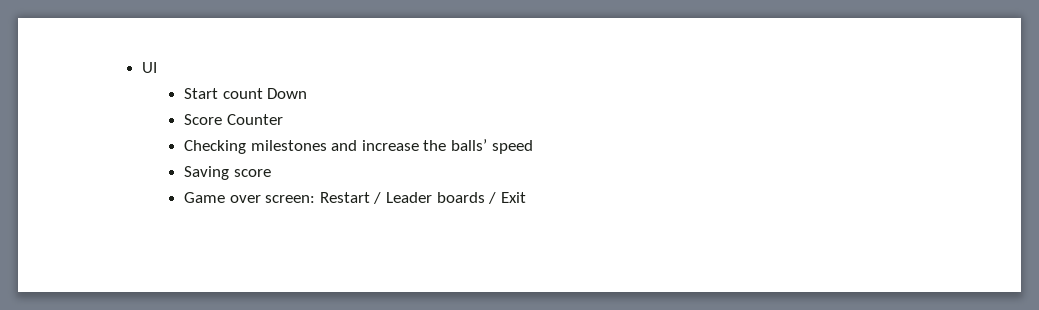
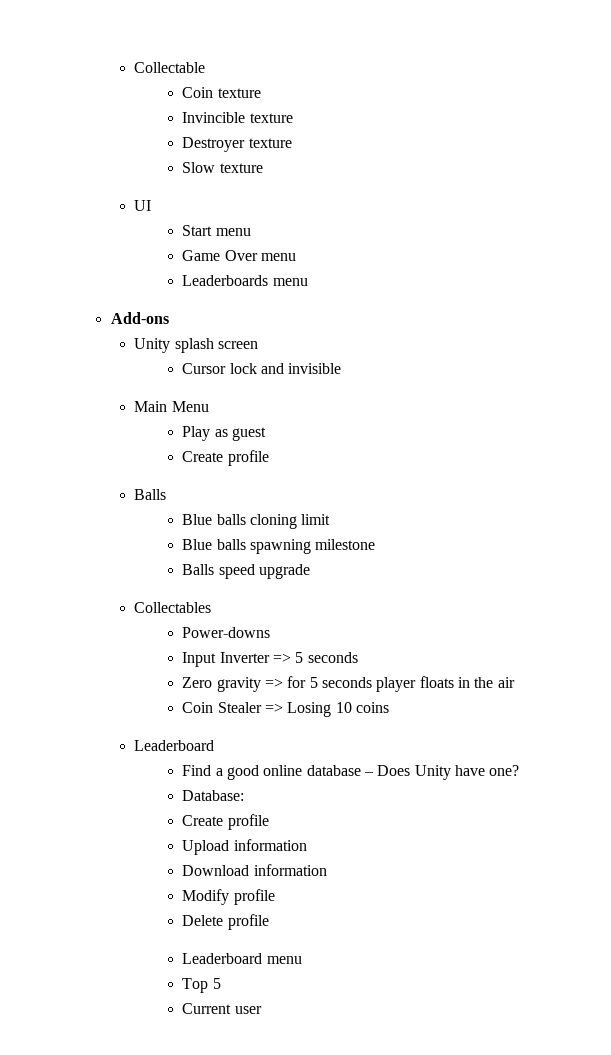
+ Collectable
+ Coin texture
+ Invincible texture
+ Destroyer texture
+ Slow texture
  UI
- Start count Down
- Score Counter
- Checking milestones and increase the balls’ speed
- Saving score
- Game over screen: Restart / Leader boards / Exit
+ Start menu
+ Game Over menu
+ Leaderboards menu
+ Add-ons
+ Unity splash screen
+ Cursor lock and invisible
+ Main Menu
+ Play as guest
+ Create profile
+ Balls
+ Blue balls cloning limit
+ Blue balls spawning milestone
+ Balls speed upgrade
+ Collectables
+ Power-downs
+ Input Inverter => 5 seconds
+ Zero gravity => for 5 seconds player floats in the air
+ Coin Stealer => Losing 10 coins
+ Leaderboard
+ Find a good online database – Does Unity have one?
+ Database:
+ Create profile
+ Upload information
+ Download information
+ Modify profile
+ Delete profile
+ Leaderboard menu
+ Top 5
+ Current user

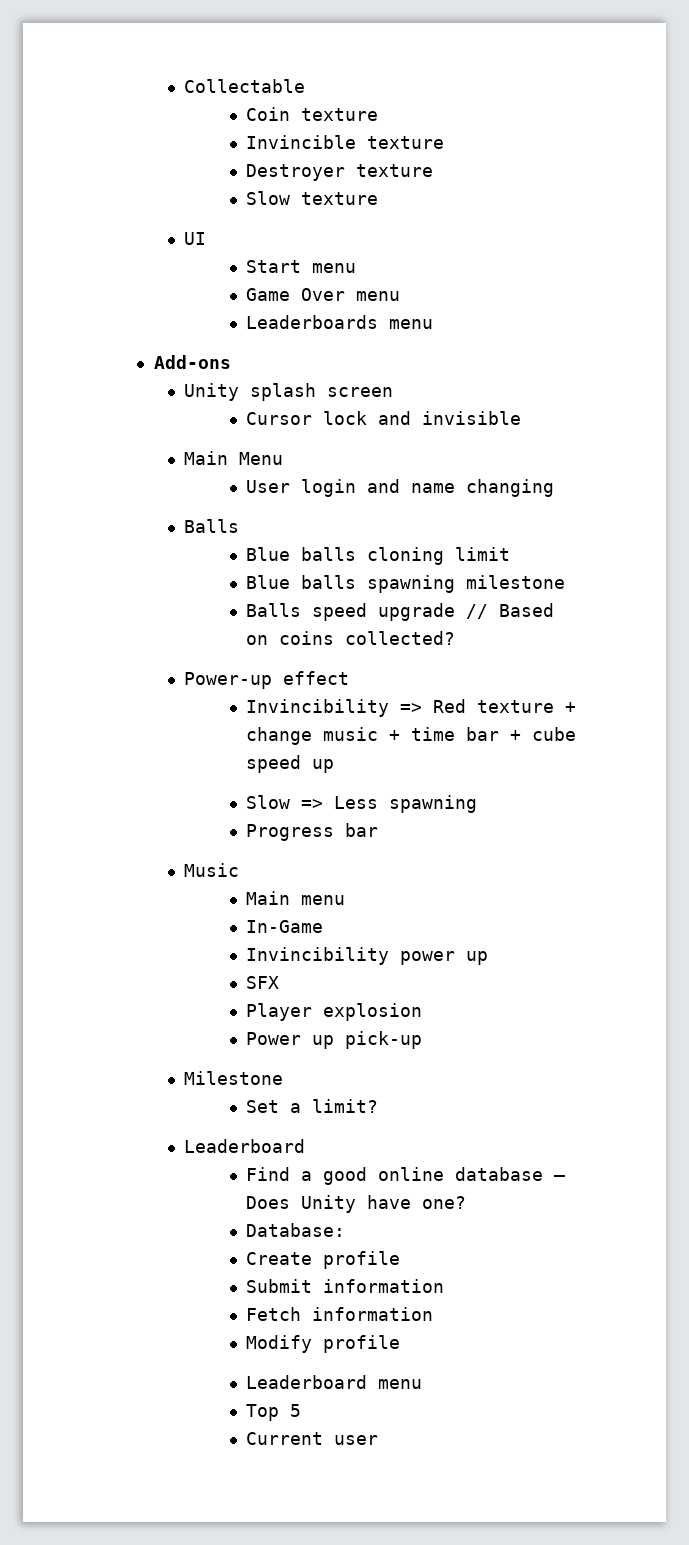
- Play as guest
- Create profile
+ User login and name changing
- Balls speed upgrade
- Collectables
- Power-downs
- Input Inverter => 5 seconds
- Zero gravity => for 5 seconds player floats in the air
- Coin Stealer => Losing 10 coins
+ Balls speed upgrade // Based on coins collected?
+ Power-up effect
+ Invincibility => Red texture + change music + time bar + cube speed up
+ Slow => Less spawning
+ Progress bar
+ Music
+ Main menu
+ In-Game
+ Invincibility power up
+ SFX
+ Player explosion
+ Power up pick-up
+ Milestone
+ Set a limit?
- Upload information
- Download information
+ Submit information
+ Fetch information
- Delete profile

